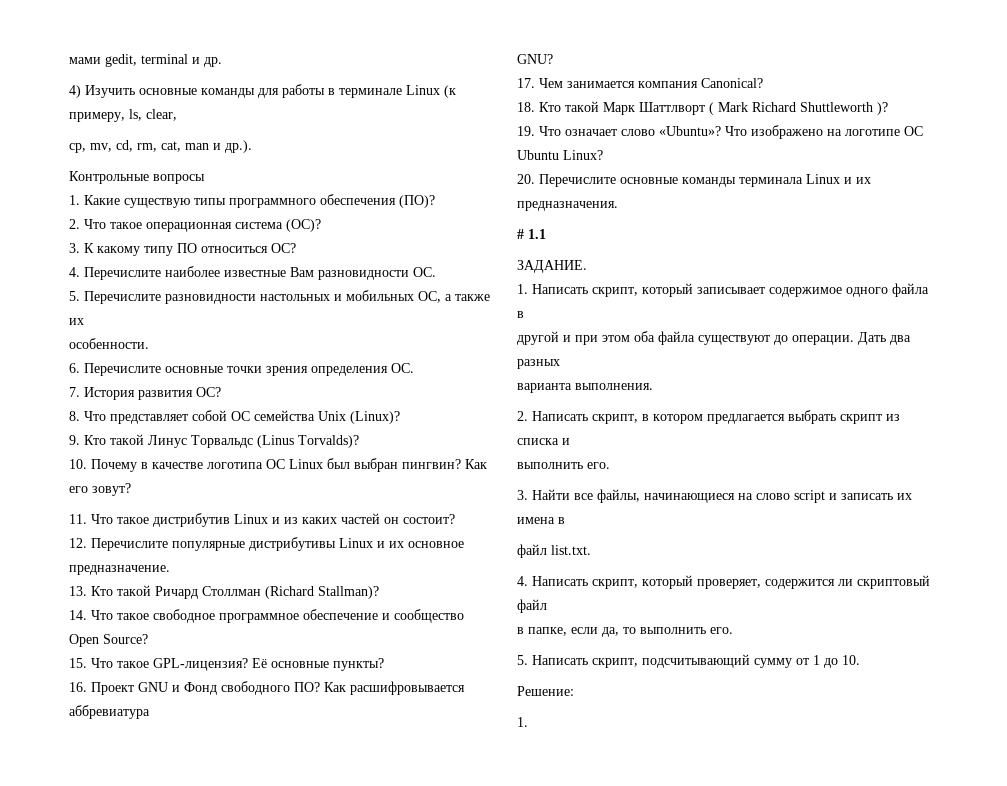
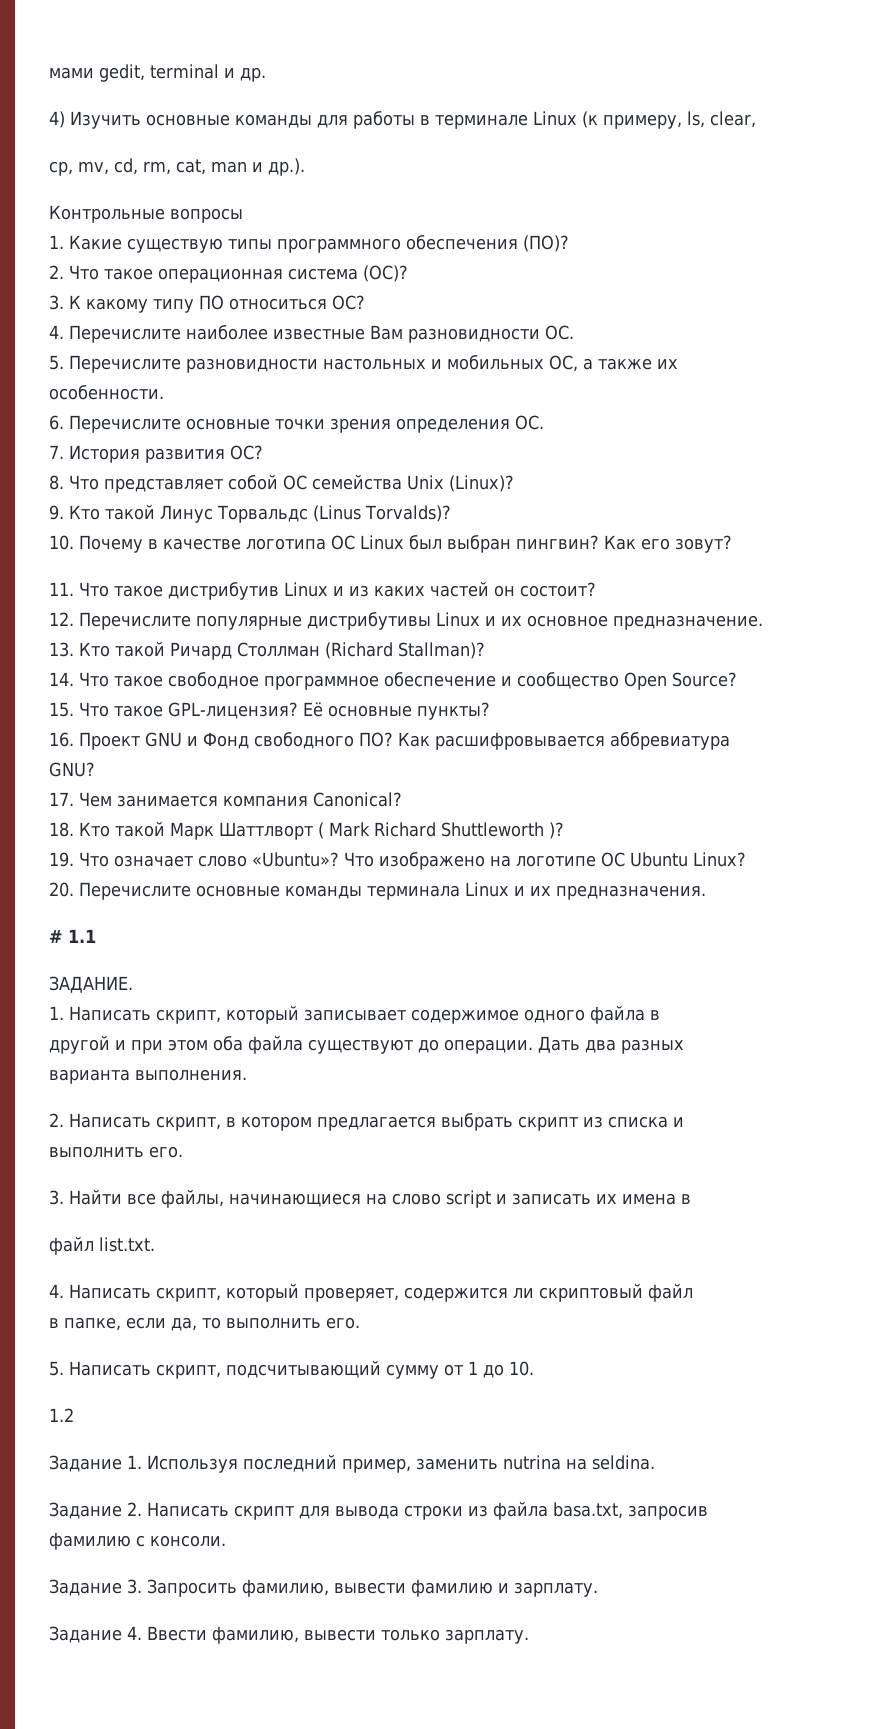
- Решение:
- 1.
+ 1.2
+ Задание 1. Используя последний пример, заменить nutrina на seldina.
+ Задание 2. Написать скрипт для вывода строки из файла basa.txt, запросив
+ фамилию с консоли.
+ Задание 3. Запросить фамилию, вывести фамилию и зарплату.
+ Задание 4. Ввести фамилию, вывести только зарплату.

